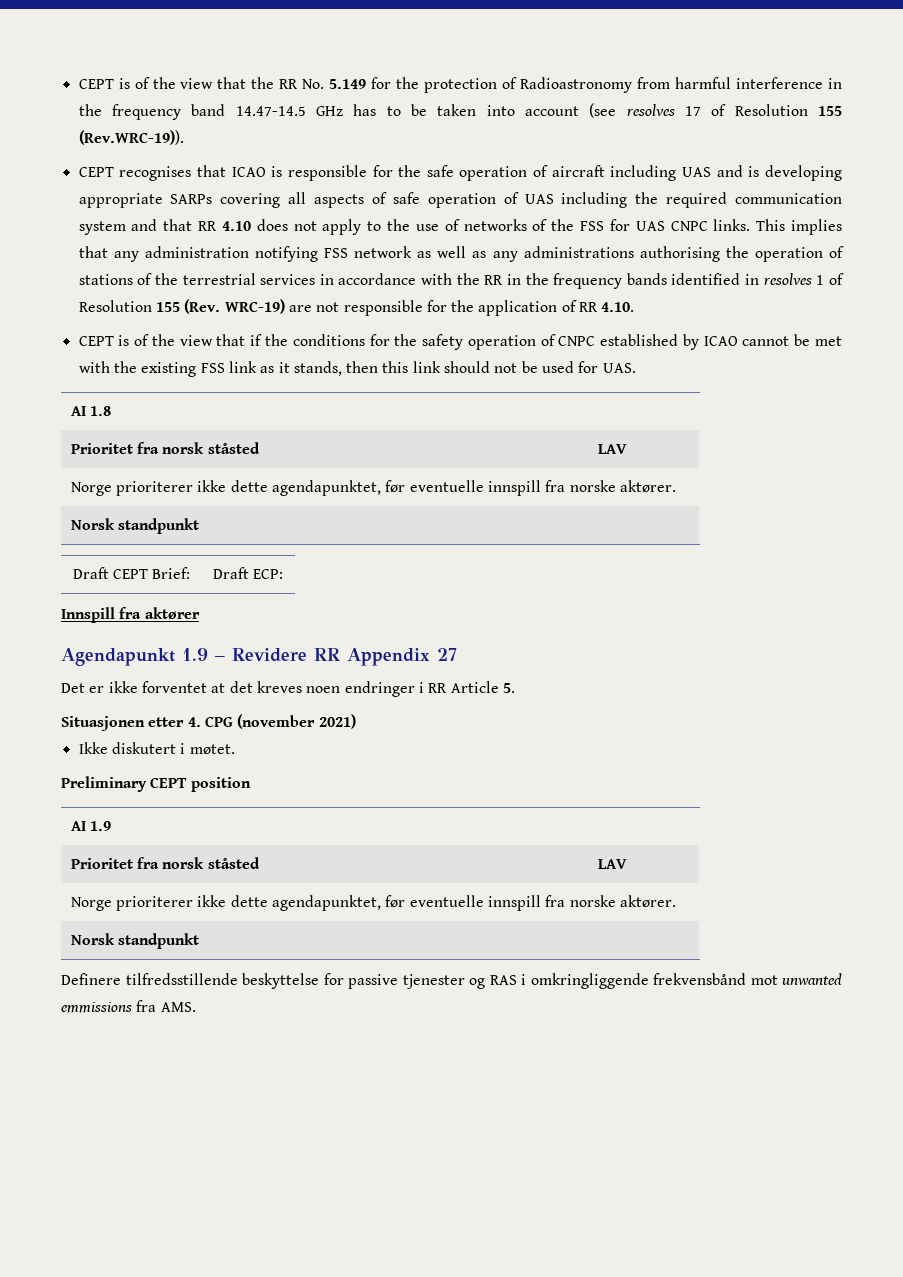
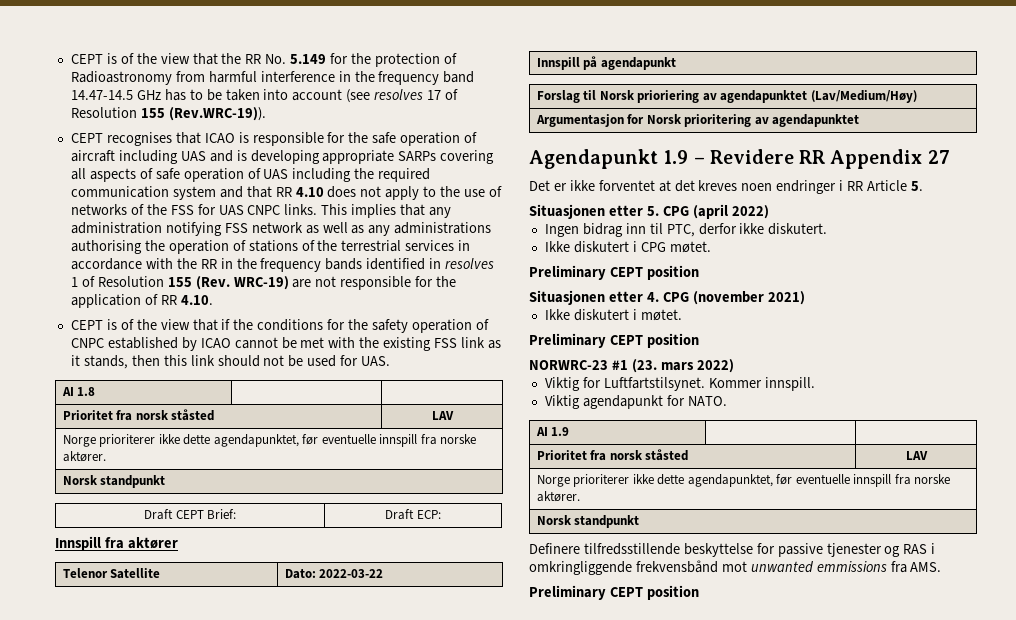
+ Telenor Satellite | Dato: 2022-03-22
+ Innspill på agendapunkt
+ Forslag til Norsk prioriering av agendapunktet (Lav/Medium/Høy)
+ Argumentasjon for Norsk prioritering av agendapunktet
+ Situasjonen etter 5. CPG (april 2022)
+ Ingen bidrag inn til PTC, derfor ikke diskutert.
+ Ikke diskutert i CPG møtet.
+ Preliminary CEPT position
+ NORWRC-23 #1 (23. mars 2022)
+ Viktig for Luftfartstilsynet. Kommer innspill.
+ Viktig agendapunkt for NATO.
  Definere tilfredsstillende beskyttelse for passive tjenester og RAS i omkringliggende frekvensbånd mot unwanted emmissions fra AMS.
+ Preliminary CEPT position

